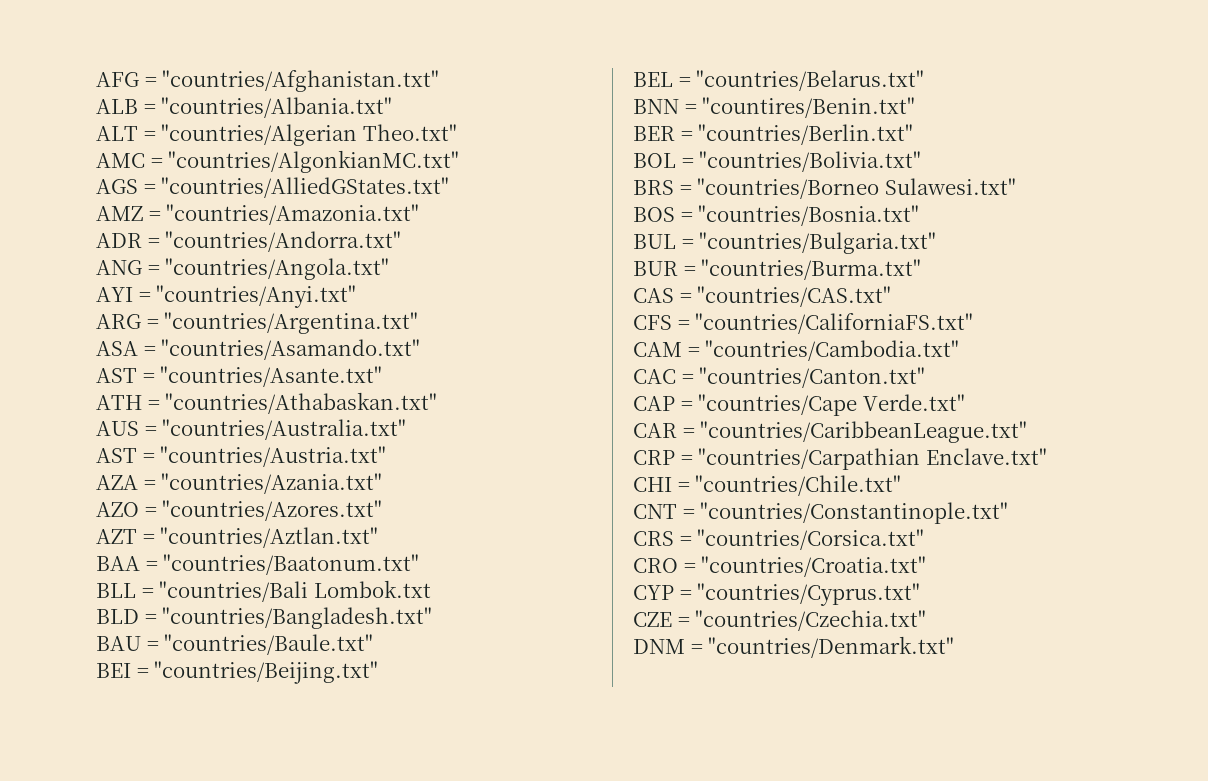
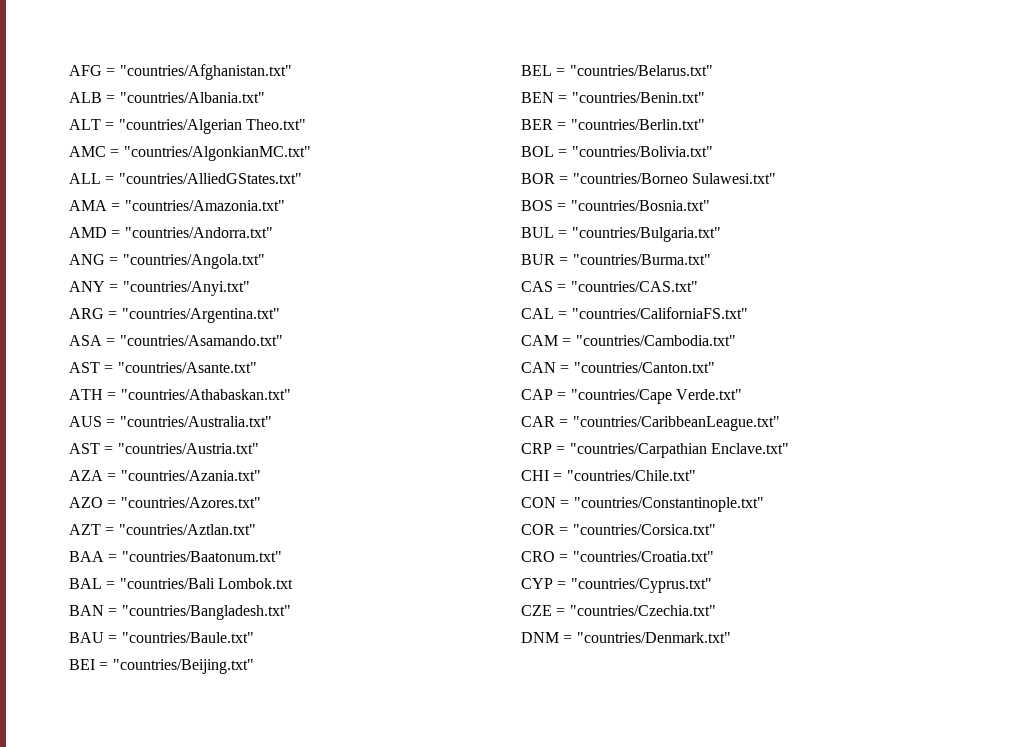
- AGS = "countries/AlliedGStates.txt"
+ ALL = "countries/AlliedGStates.txt"
- AMZ = "countries/Amazonia.txt"
+ AMA = "countries/Amazonia.txt"
- ADR = "countries/Andorra.txt"
+ AMD = "countries/Andorra.txt"
- AYI = "countries/Anyi.txt"
+ ANY = "countries/Anyi.txt"
- BLL = "countries/Bali Lombok.txt
+ BAL = "countries/Bali Lombok.txt
- BLD = "countries/Bangladesh.txt"
+ BAN = "countries/Bangladesh.txt"
- BNN = "countires/Benin.txt"
+ BEN = "countries/Benin.txt"
- BRS = "countries/Borneo Sulawesi.txt"
+ BOR = "countries/Borneo Sulawesi.txt"
- CFS = "countries/CaliforniaFS.txt"
+ CAL = "countries/CaliforniaFS.txt"
- CAC = "countries/Canton.txt"
+ CAN = "countries/Canton.txt"
- CNT = "countries/Constantinople.txt"
+ CON = "countries/Constantinople.txt"
- CRS = "countries/Corsica.txt"
+ COR = "countries/Corsica.txt"

